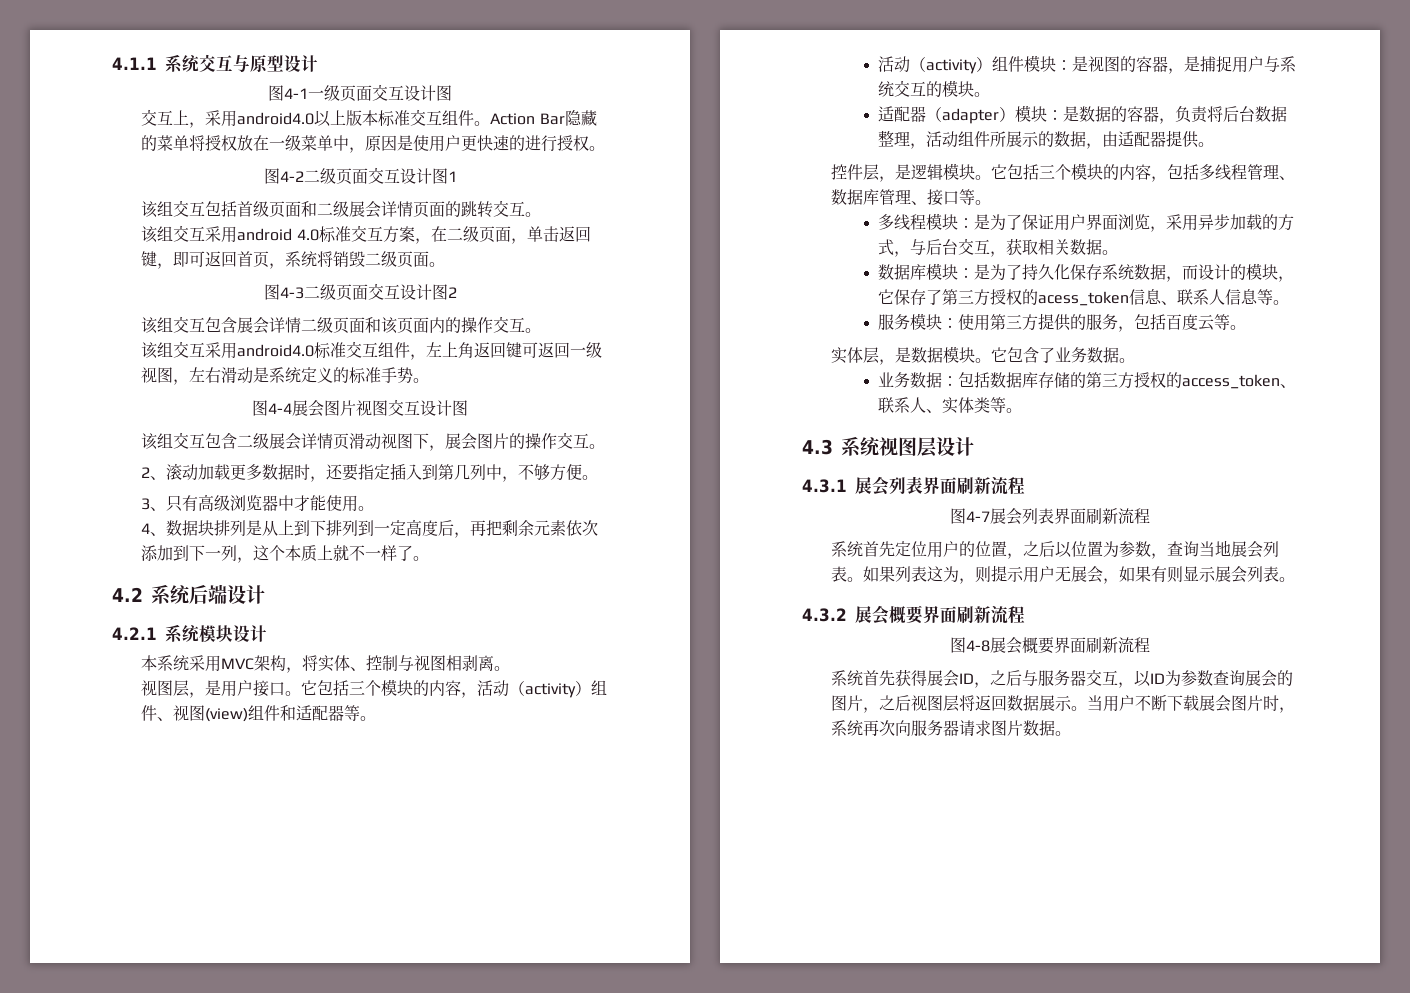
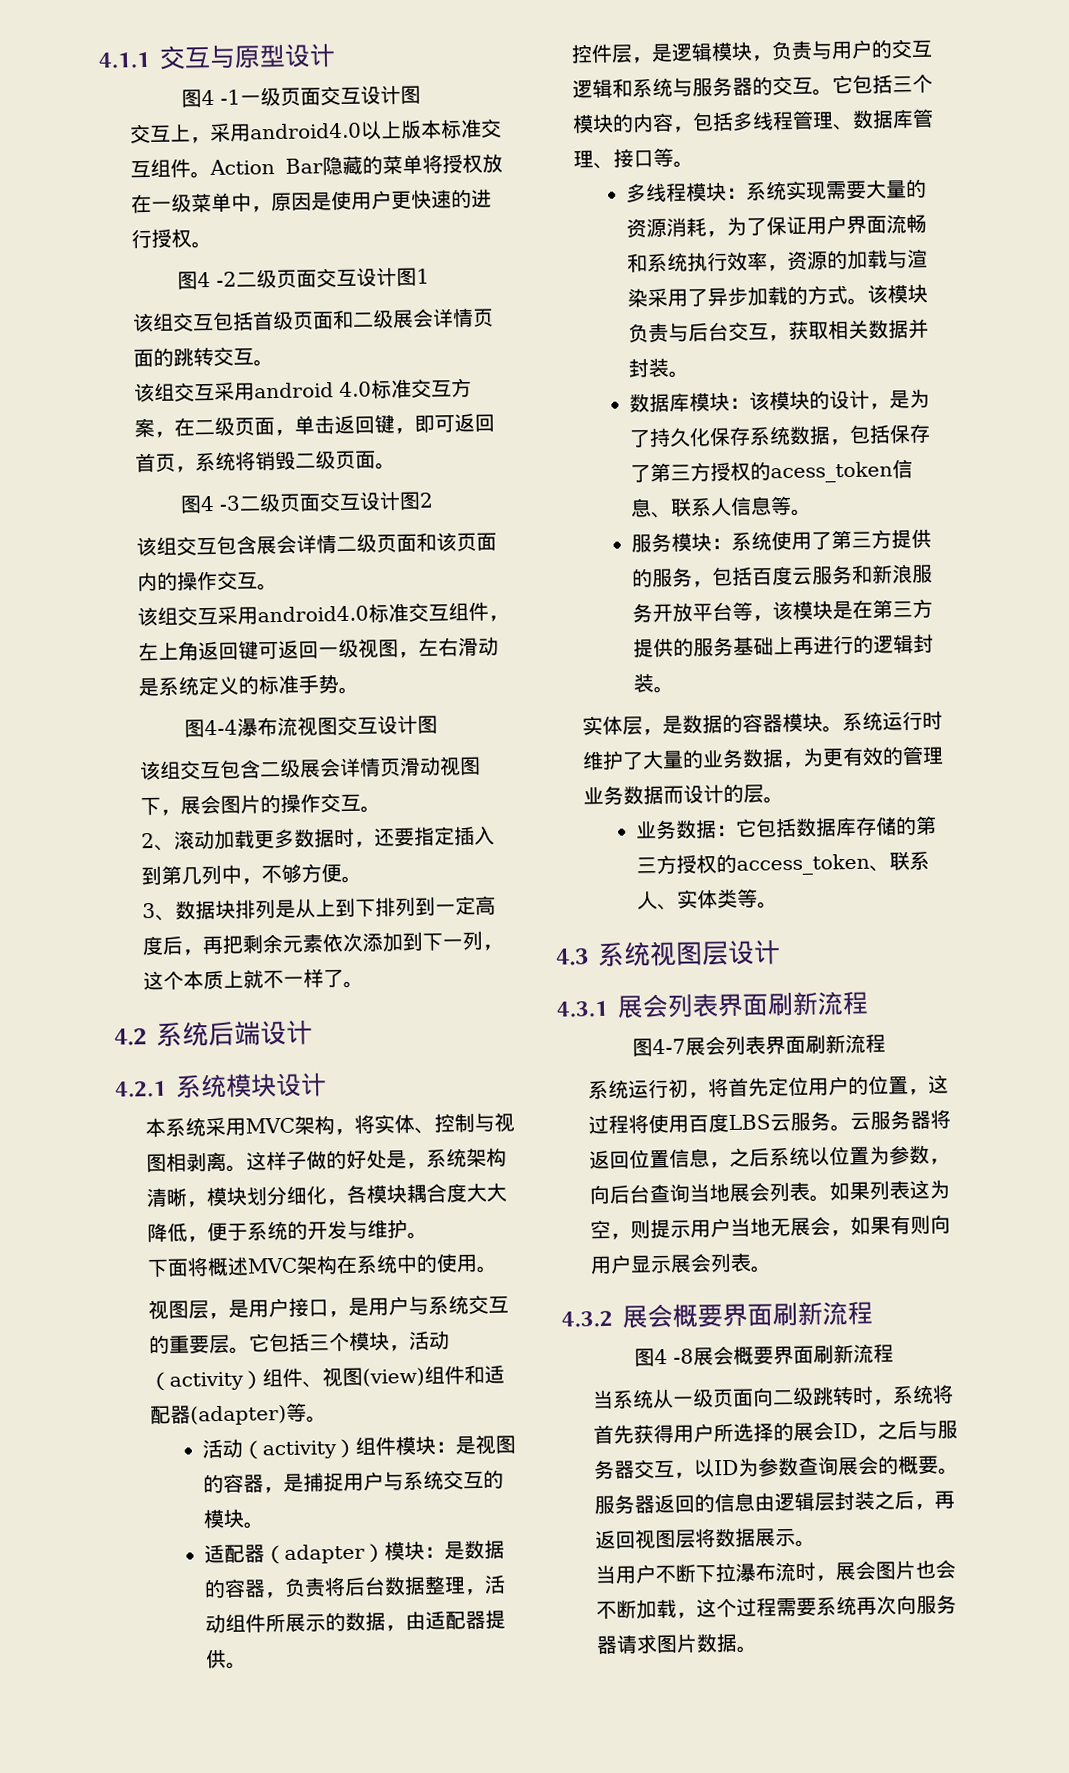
- 4.1.1系统交互与原型设计
+ 4.1.1交互与原型设计
- 图4-1一级页面交互设计图
+ 图4 -1一级页面交互设计图
- 图4-2二级页面交互设计图1
+ 图4 -2二级页面交互设计图1
- 图4-3二级页面交互设计图2
+ 图4 -3二级页面交互设计图2
- 图4-4展会图片视图交互设计图
+ 图4-4瀑布流视图交互设计图
- 3、只有高级浏览器中才能使用。
- 4、数据块排列是从上到下排列到一定高度后，再把剩余元素依次添加到下一列，这个本质上就不一样了。
+ 3、数据块排列是从上到下排列到一定高度后，再把剩余元素依次添加到下一列，这个本质上就不一样了。
+ 这样子做的好处是，系统架构清晰，模块划分细化，各模块耦合度大大降低，便于系统的开发与维护。
+ 下面将概述MVC架构在系统中的使用。
- 视图层，是用户接口。它包括三个模块的内容，活动（activity）组件、视图(view)组件和适配器等。
+ 视图层，是用户接口，是用户与系统交互的重要层。它包括三个模块，活动（activity）组件、视图(view)组件和适配器(adapter)等。
- 控件层，是逻辑模块。
+ 控件层，是逻辑模块，负责与用户的交互逻辑和系统与服务器的交互。
- 多线程模块：是为了保证用户界面浏览，采用异步加载的方式，与后台交互，获取相关数据。
+ 多线程模块：系统实现需要大量的资源消耗，为了保证用户界面流畅和系统执行效率，资源的加载与渲染采用了异步加载的方式。该模块负责与后台交互，获取相关数据并封装。
- 数据库模块：是为了持久化保存系统数据，而设计的模块，它保存了第三方授权的acess_token信息、联系人信息等。
+ 数据库模块：该模块的设计，是为了持久化保存系统数据，包括保存了第三方授权的acess_token信息、联系人信息等。
- 服务模块：使用第三方提供的服务，包括百度云等。
- 实体层，是数据模块。它包含了业务数据。
+ 服务模块：系统使用了第三方提供的服务，包括百度云服务和新浪服务开放平台等，该模块是在第三方提供的服务基础上再进行的逻辑封装。
+ 实体层，是数据的容器模块。系统运行时维护了大量的业务数据，为更有效的管理业务数据而设计的层。
- 业务数据：包括数据库存储的第三方授权的access_token、联系人、实体类等。
+ 业务数据：它包括数据库存储的第三方授权的access_token、联系人、实体类等。
- 系统首先定位用户的位置，之后以位置为参数，查询当地展会列表。
+ 系统运行初，将首先定位用户的位置，这过程将使用百度LBS云服务。云服务器将返回位置信息，之后系统以位置为参数，向后台查询当地展会列表。
- 如果列表这为，则提示用户无展会，如果有则显示展会列表。
+ 如果列表这为空，则提示用户当地无展会，如果有则向用户显示展会列表。
- 图4-8展会概要界面刷新流程
- 系统首先获得展会ID，之后与服务器交互，以ID为参数查询展会的图片，之后视图层将返回数据展示。当用户不断下载展会图片时，系统再次向服务器请求图片数据。
+ 图4 -8展会概要界面刷新流程
+ 当系统从一级页面向二级跳转时，系统将首先获得用户所选择的展会ID，之后与服务器交互，以ID为参数查询展会的概要。服务器返回的信息由逻辑层封装之后，再返回视图层将数据展示。
+ 当用户不断下拉瀑布流时，展会图片也会不断加载，这个过程需要系统再次向服务器请求图片数据。

